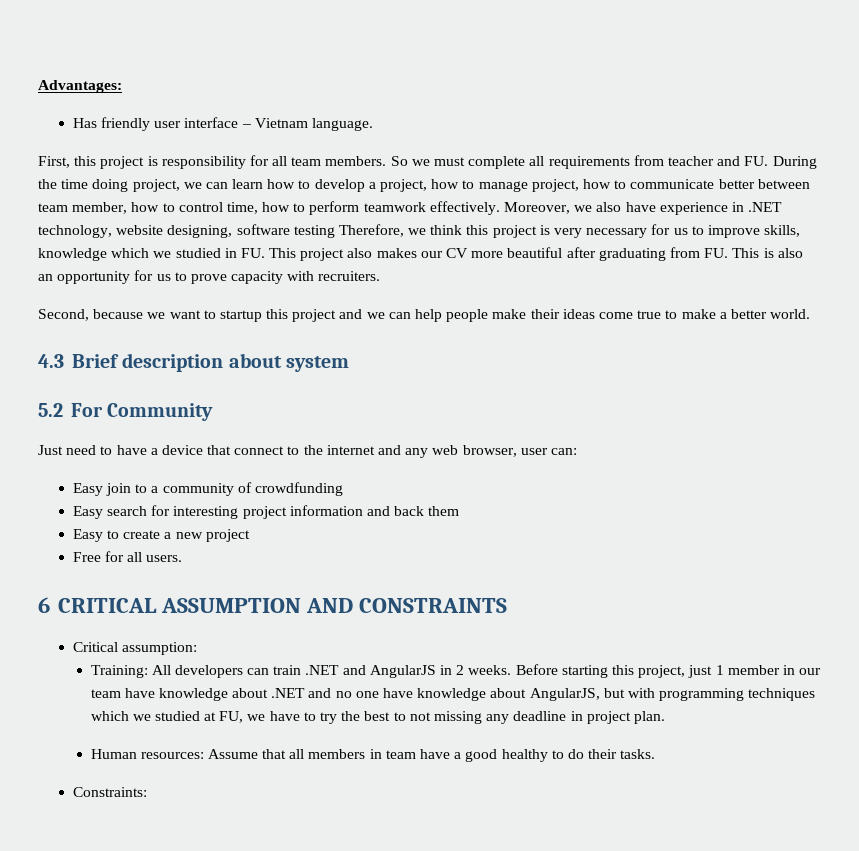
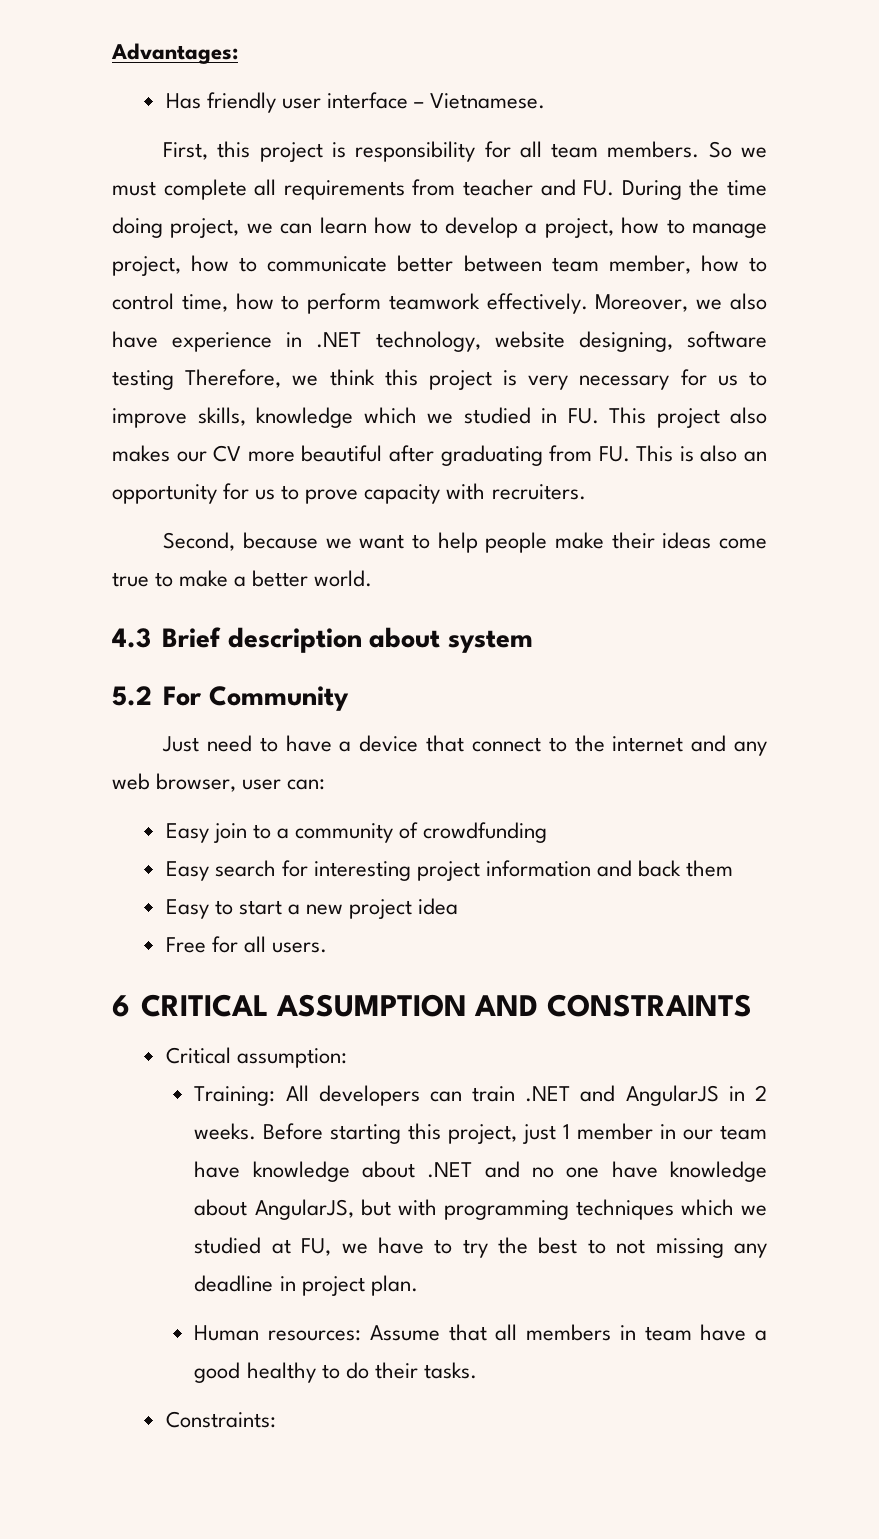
- Has friendly user interface – Vietnam language.
+ Has friendly user interface – Vietnamese.
- Second, because we want to startup this project and we can help people make their ideas come true to make a better world.
+ Second, because we want to help people make their ideas come true to make a better world.
- Easy to create a new project
+ Easy to start a new project idea

